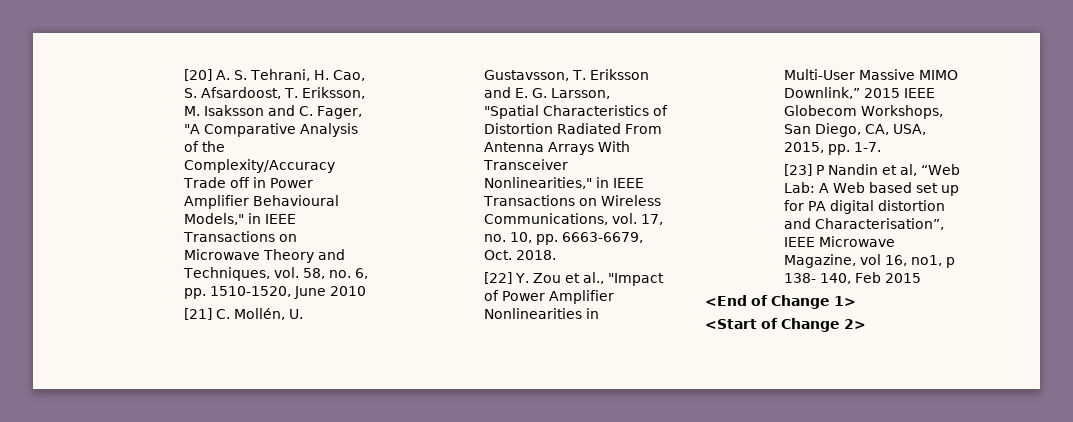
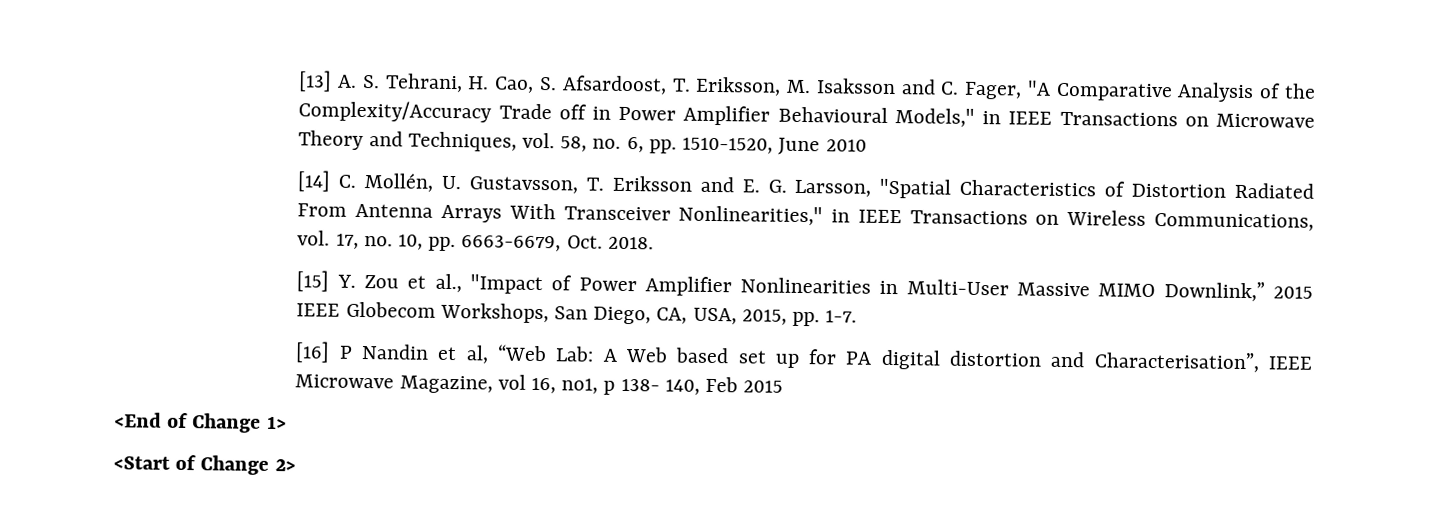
- [20] A. S. Tehrani, H. Cao, S. Afsardoost, T. Eriksson, M. Isaksson and C. Fager, "A Comparative Analysis of the Complexity/Accuracy Trade off in Power Amplifier Behavioural Models," in IEEE Transactions on Microwave Theory and Techniques, vol. 58, no. 6, pp. 1510-1520, June 2010
+ [13] A. S. Tehrani, H. Cao, S. Afsardoost, T. Eriksson, M. Isaksson and C. Fager, "A Comparative Analysis of the Complexity/Accuracy Trade off in Power Amplifier Behavioural Models," in IEEE Transactions on Microwave Theory and Techniques, vol. 58, no. 6, pp. 1510-1520, June 2010
- [21] C. Mollén, U. Gustavsson, T. Eriksson and E. G. Larsson, "Spatial Characteristics of Distortion Radiated From Antenna Arrays With Transceiver Nonlinearities," in IEEE Transactions on Wireless Communications, vol. 17, no. 10, pp. 6663-6679, Oct. 2018.
+ [14] C. Mollén, U. Gustavsson, T. Eriksson and E. G. Larsson, "Spatial Characteristics of Distortion Radiated From Antenna Arrays With Transceiver Nonlinearities," in IEEE Transactions on Wireless Communications, vol. 17, no. 10, pp. 6663-6679, Oct. 2018.
- [22] Y. Zou et al., "Impact of Power Amplifier Nonlinearities in Multi-User Massive MIMO Downlink,” 2015 IEEE Globecom Workshops, San Diego, CA, USA, 2015, pp. 1-7.
+ [15] Y. Zou et al., "Impact of Power Amplifier Nonlinearities in Multi-User Massive MIMO Downlink,” 2015 IEEE Globecom Workshops, San Diego, CA, USA, 2015, pp. 1-7.
- [23] P Nandin et al, “Web Lab: A Web based set up for PA digital distortion and Characterisation”, IEEE Microwave Magazine, vol 16, no1, p 138- 140, Feb 2015
+ [16] P Nandin et al, “Web Lab: A Web based set up for PA digital distortion and Characterisation”, IEEE Microwave Magazine, vol 16, no1, p 138- 140, Feb 2015

